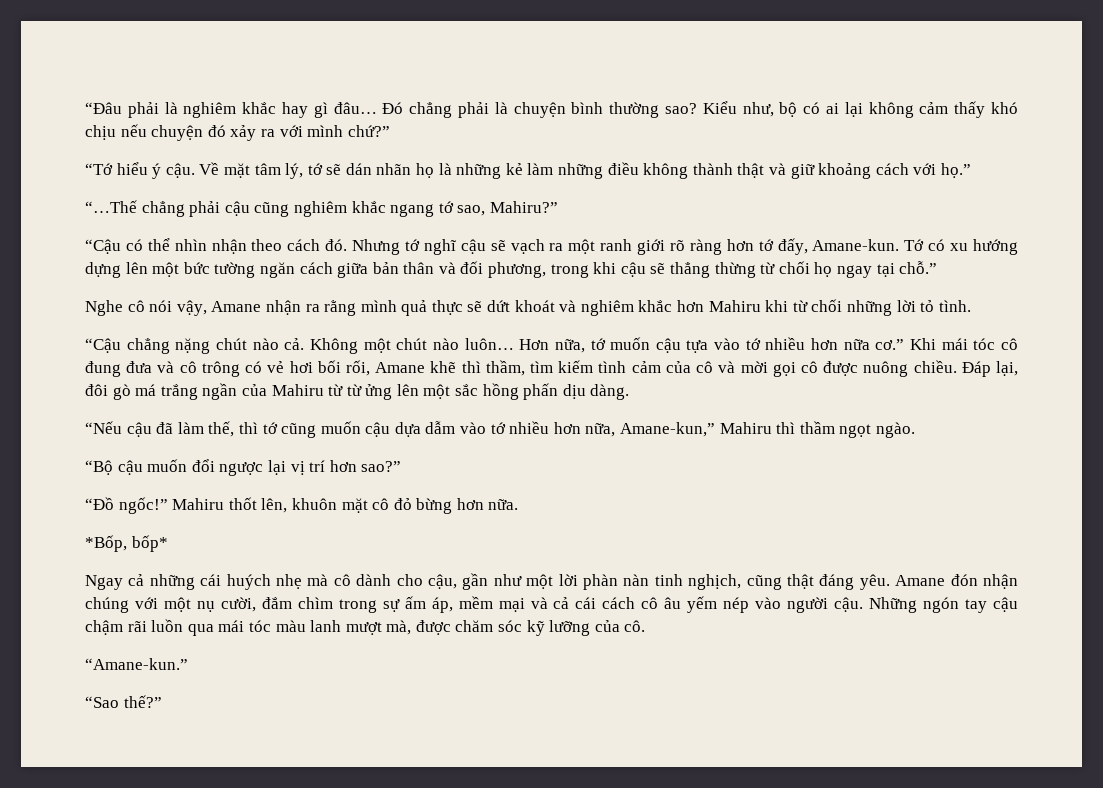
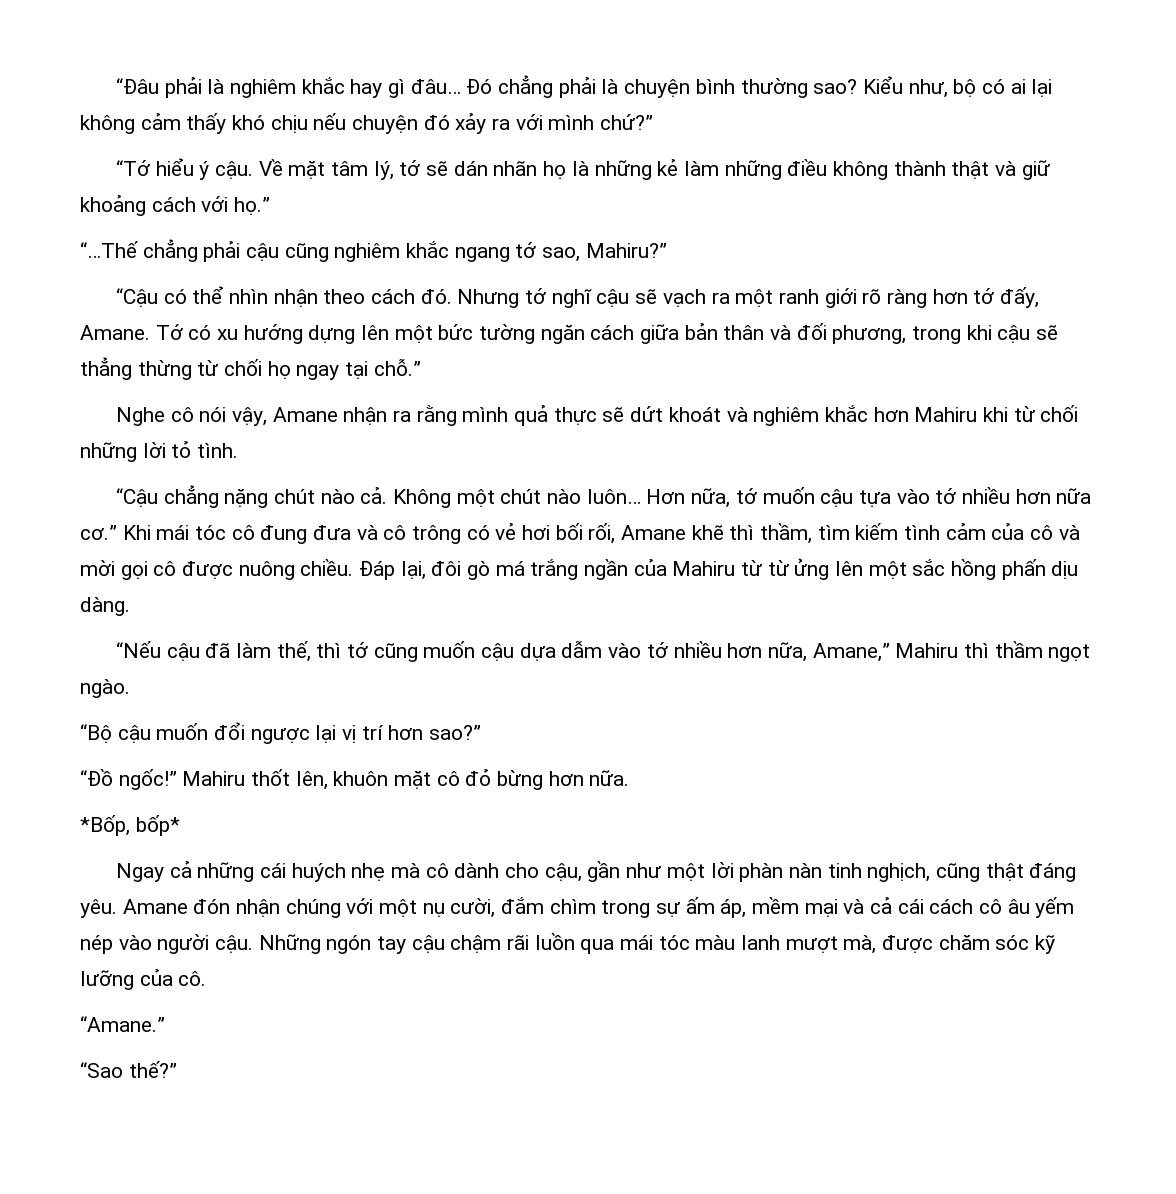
- Nhưng tớ nghĩ cậu sẽ vạch ra một ranh giới rõ ràng hơn tớ đấy, Amane-kun.
+ Nhưng tớ nghĩ cậu sẽ vạch ra một ranh giới rõ ràng hơn tớ đấy, Amane.
- “Nếu cậu đã làm thế, thì tớ cũng muốn cậu dựa dẫm vào tớ nhiều hơn nữa, Amane-kun,” Mahiru thì thầm ngọt ngào.
+ “Nếu cậu đã làm thế, thì tớ cũng muốn cậu dựa dẫm vào tớ nhiều hơn nữa, Amane,” Mahiru thì thầm ngọt ngào.
- “Amane-kun.”
+ “Amane.”

